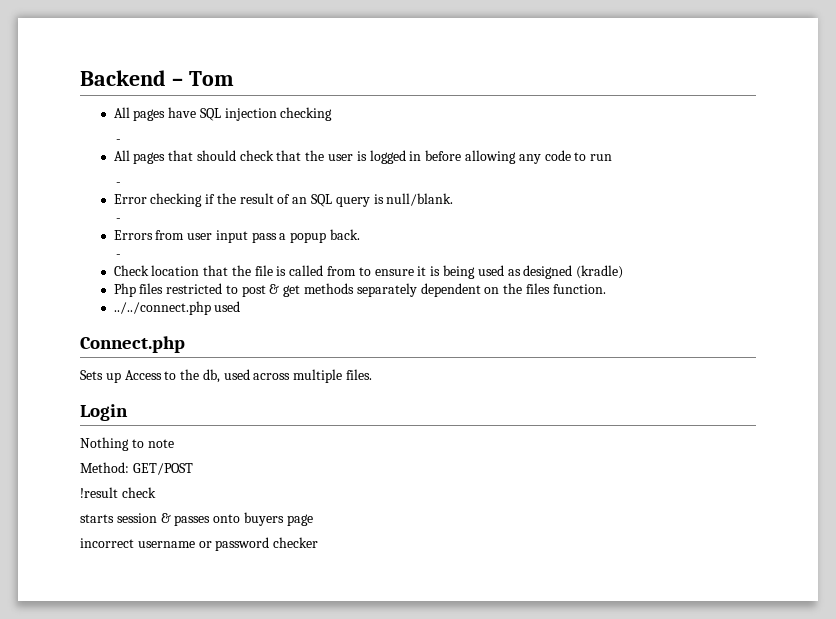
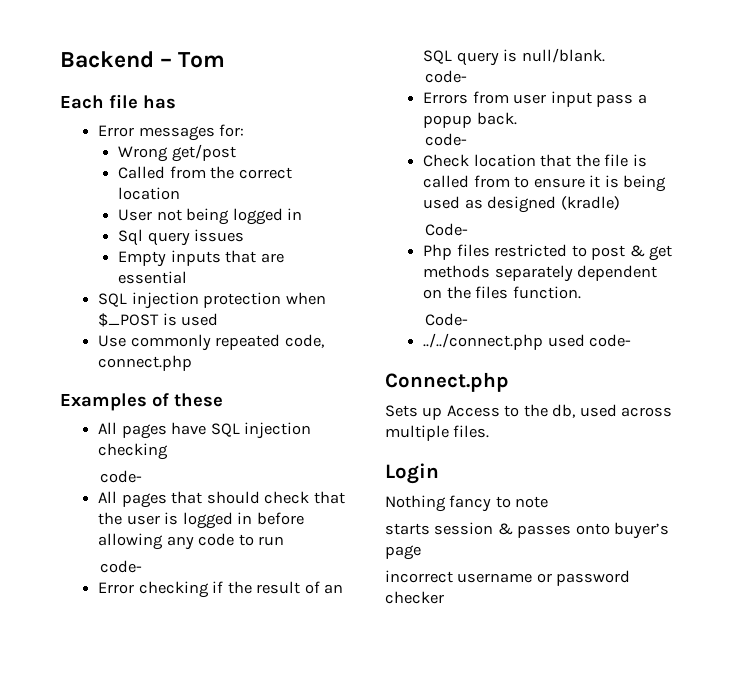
+ Each file has
+ Error messages for:
+ Wrong get/post
+ Called from the correct location
+ User not being logged in
+ Sql query issues
+ Empty inputs that are essential
+ SQL injection protection when $_POST is used
+ Use commonly repeated code, connect.php
+ Examples of these
  All pages have SQL injection checking
- -
+ code-
  All pages that should check that the user is logged in before allowing any code to run
- -
+ code-
  Error checking if the result of an SQL query is null/blank.
- -
+ code-
  Errors from user input pass a popup back.
- -
+ code-
  Check location that the file is called from to ensure it is being used as designed (kradle)
+ Code-
  Php files restricted to post & get methods separately dependent on the files function.
+ Code-
- ../../connect.php used
+ ../../connect.php used code-
- Nothing to note
+ Nothing fancy to note
- Method: GET/POST
- !result check
- starts session & passes onto buyers page
+ starts session & passes onto buyer’s page

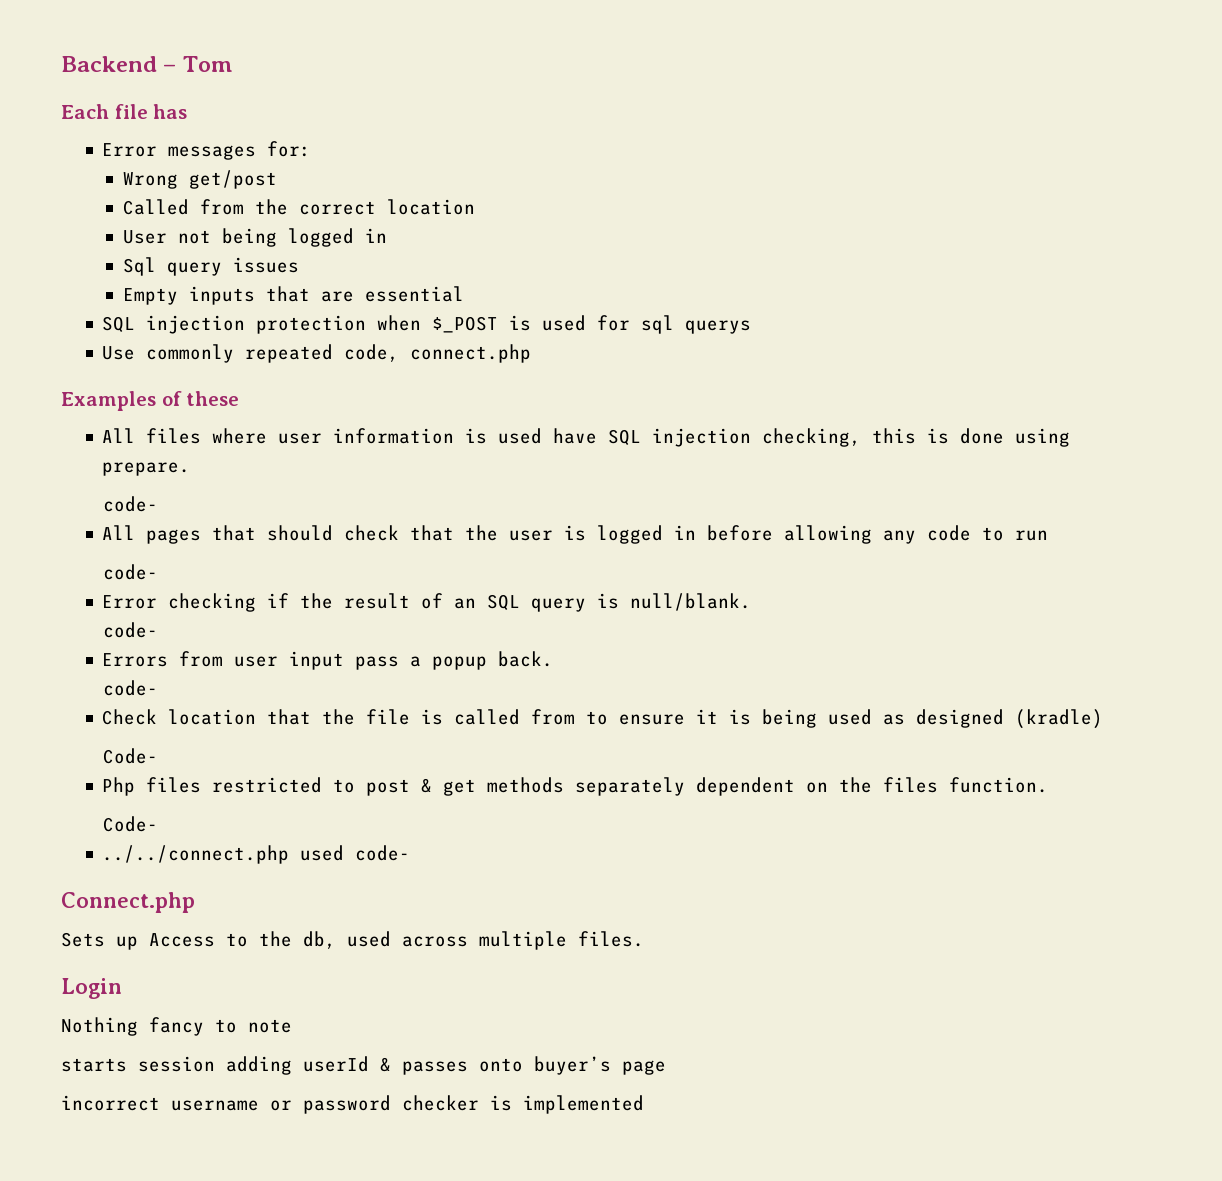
- SQL injection protection when $_POST is used
+ SQL injection protection when $_POST is used for sql querys
- All pages have SQL injection checking
+ All files where user information is used have SQL injection checking, this is done using prepare.
- starts session & passes onto buyer’s page
+ starts session adding userId & passes onto buyer’s page
- incorrect username or password checker
+ incorrect username or password checker is implemented

